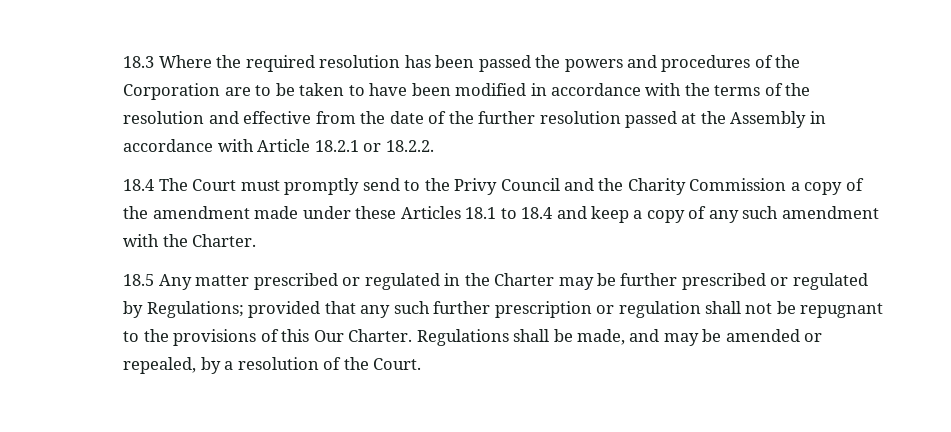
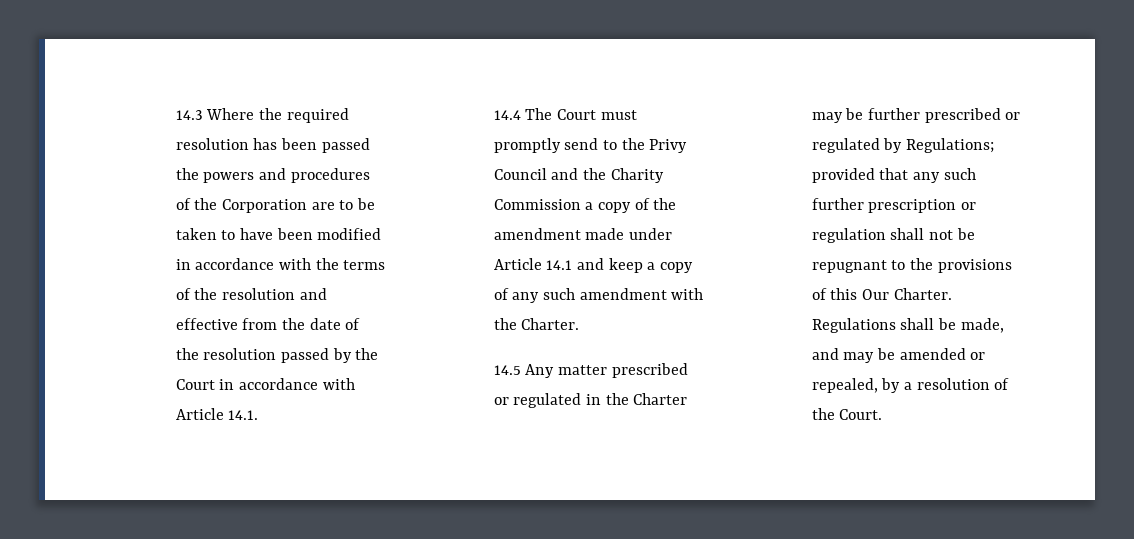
- 18.3 Where the required resolution has been passed the powers and procedures of the Corporation are to be taken to have been modified in accordance with the terms of the resolution and effective from the date of the further resolution passed at the Assembly in accordance with Article 18.2.1 or 18.2.2.
- 18.4 The Court must promptly send to the Privy Council and the Charity Commission a copy of the amendment made under these Articles 18.1 to 18.4 and keep a copy of any such amendment with the Charter.
+ 14.3 Where the required resolution has been passed the powers and procedures of the Corporation are to be taken to have been modified in accordance with the terms of the resolution and effective from the date of the resolution passed by the Court in accordance with Article 14.1.
+ 14.4 The Court must promptly send to the Privy Council and the Charity Commission a copy of the amendment made under Article 14.1 and keep a copy of any such amendment with the Charter.
- 18.5 Any matter prescribed or regulated in the Charter may be further prescribed or regulated by Regulations; provided that any such further prescription or regulation shall not be repugnant to the provisions of this Our Charter.
+ 14.5 Any matter prescribed or regulated in the Charter may be further prescribed or regulated by Regulations; provided that any such further prescription or regulation shall not be repugnant to the provisions of this Our Charter.

